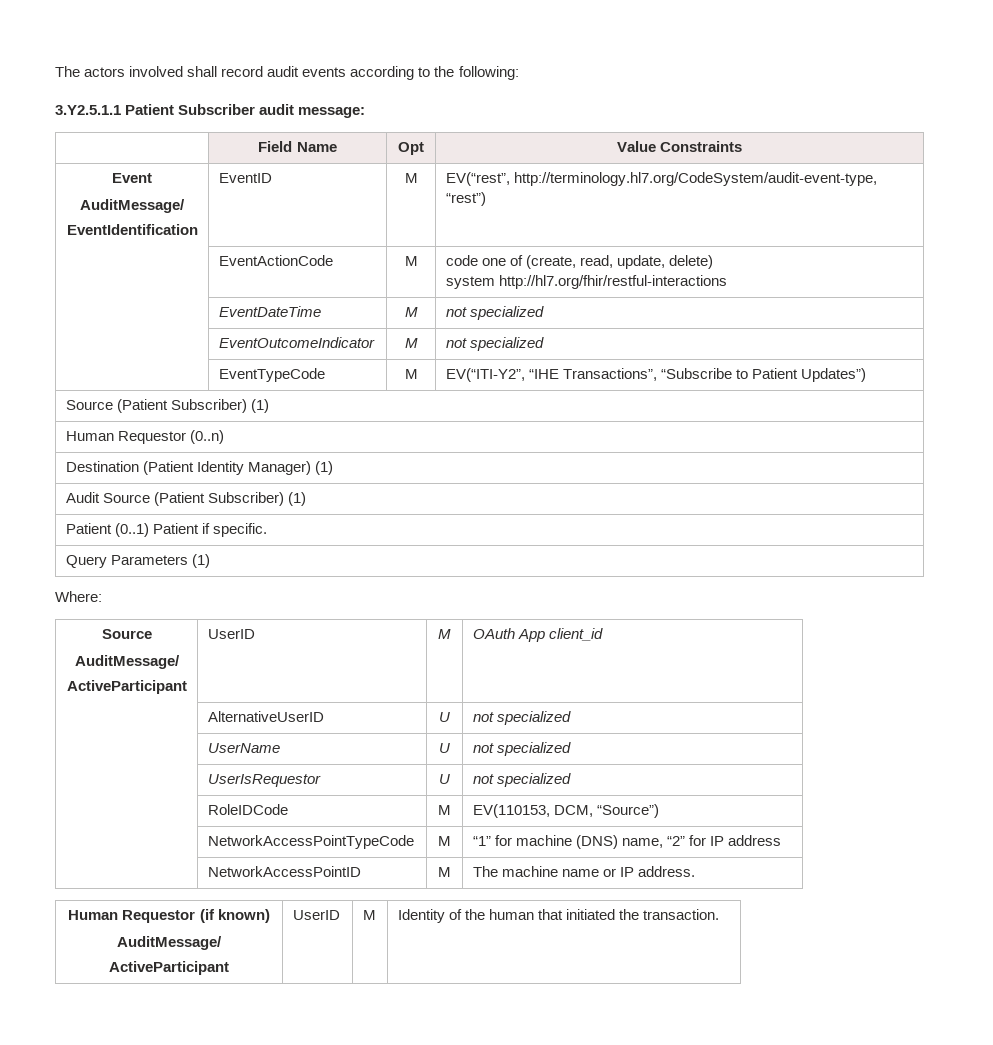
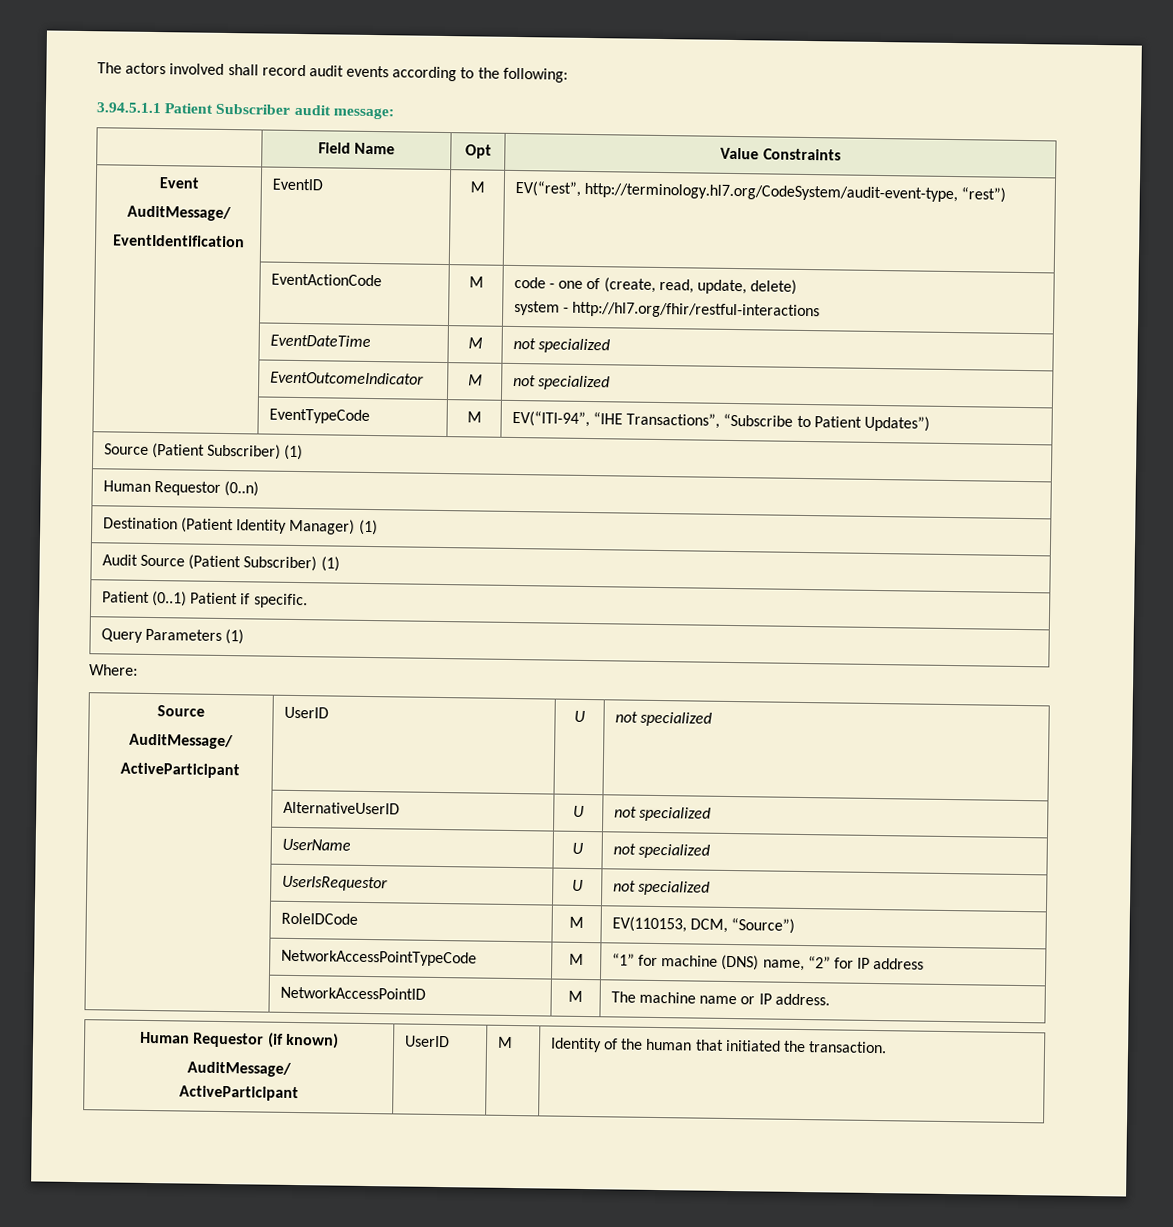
- 3.Y2.5.1.1 Patient Subscriber audit message:
+ 3.94.5.1.1 Patient Subscriber audit message:
- | EventActionCode | M | code one of (create, read, update, delete)
- system http://hl7.org/fhir/restful-interactions
+ | EventActionCode | M | code - one of (create, read, update, delete)
+ system - http://hl7.org/fhir/restful-interactions
- | EventTypeCode | M | EV(“ITI-Y2”, “IHE Transactions”, “Subscribe to Patient Updates”)
+ | EventTypeCode | M | EV(“ITI-94”, “IHE Transactions”, “Subscribe to Patient Updates”)
  Where:
  Source
  AuditMessage/
- ActiveParticipant | UserID | M | OAuth App client_id
+ ActiveParticipant | UserID | U | not specialized

